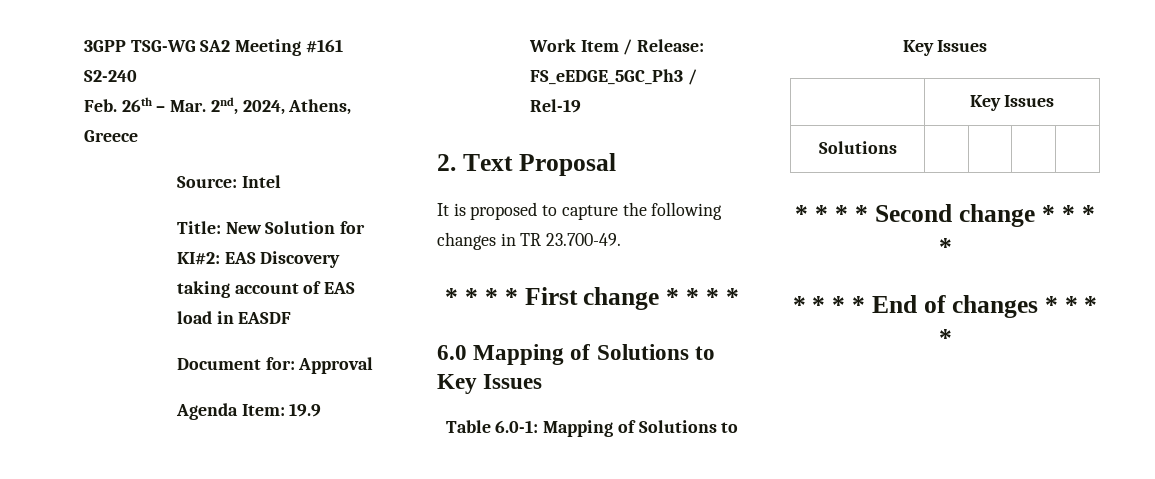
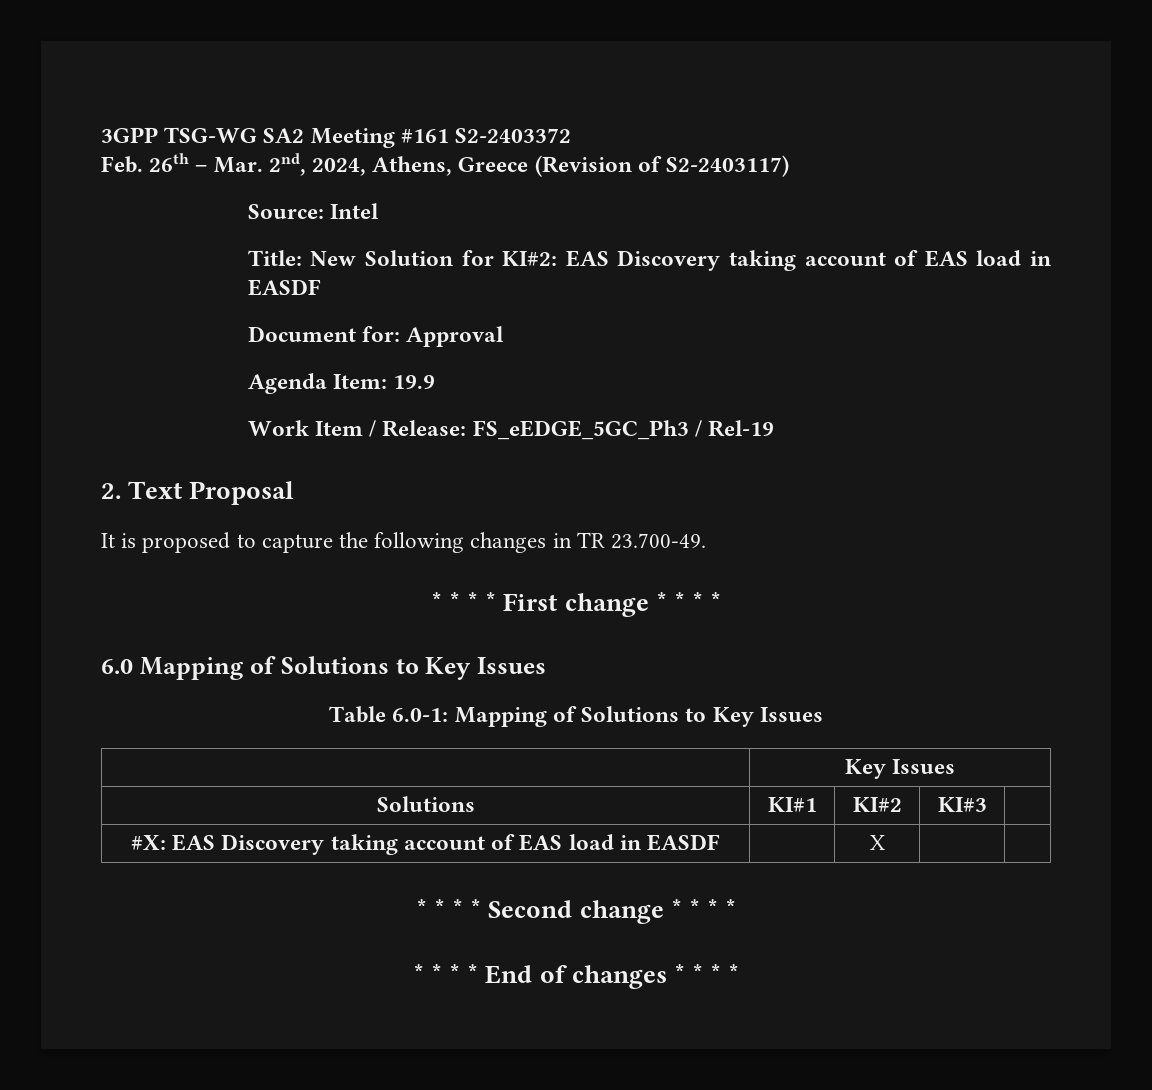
- 3GPP TSG-WG SA2 Meeting #161 S2-240
+ 3GPP TSG-WG SA2 Meeting #161 S2-2403372
- Feb. 26th – Mar. 2nd, 2024, Athens, Greece
+ Feb. 26th – Mar. 2nd, 2024, Athens, Greece (Revision of S2-2403117)
- Solutions | | | |
+ Solutions | KI#1 | KI#2 | KI#3 |
+ #X: EAS Discovery taking account of EAS load in EASDF | | X | |

